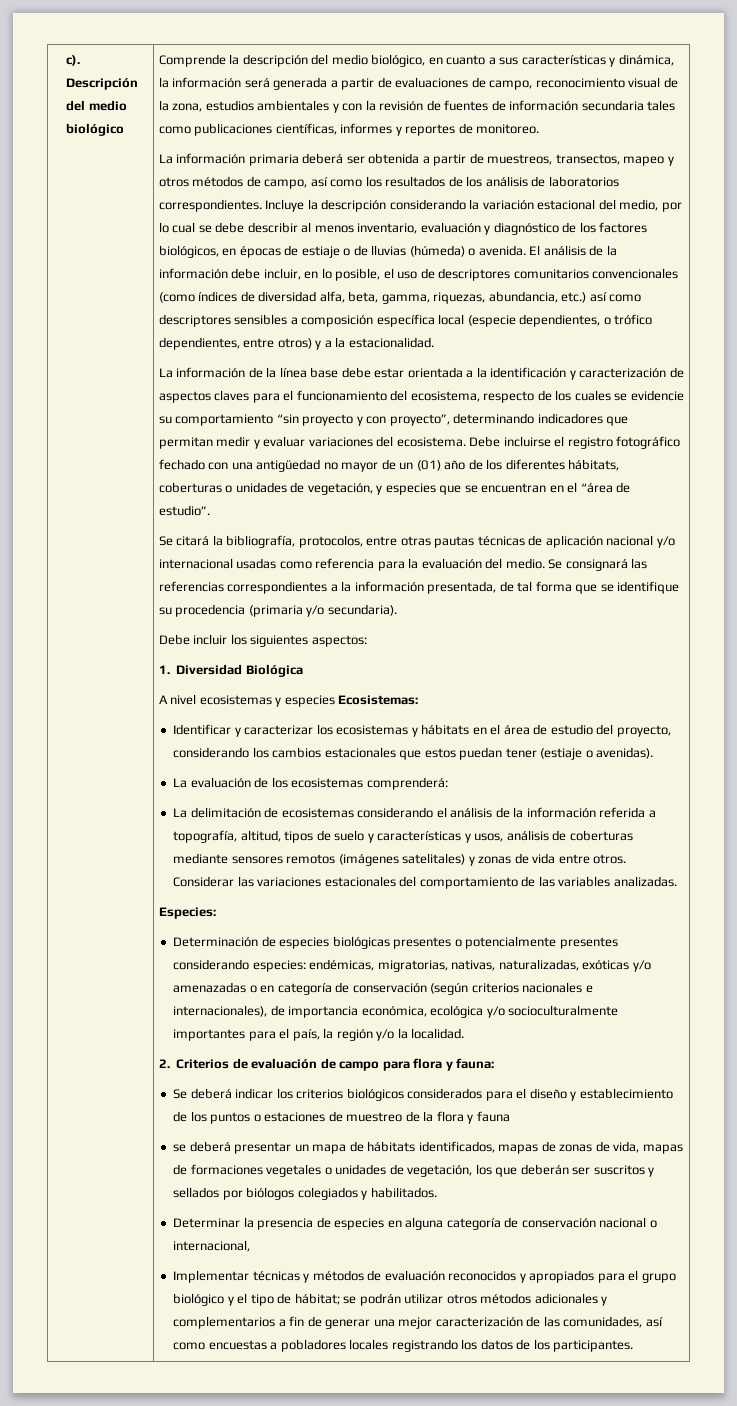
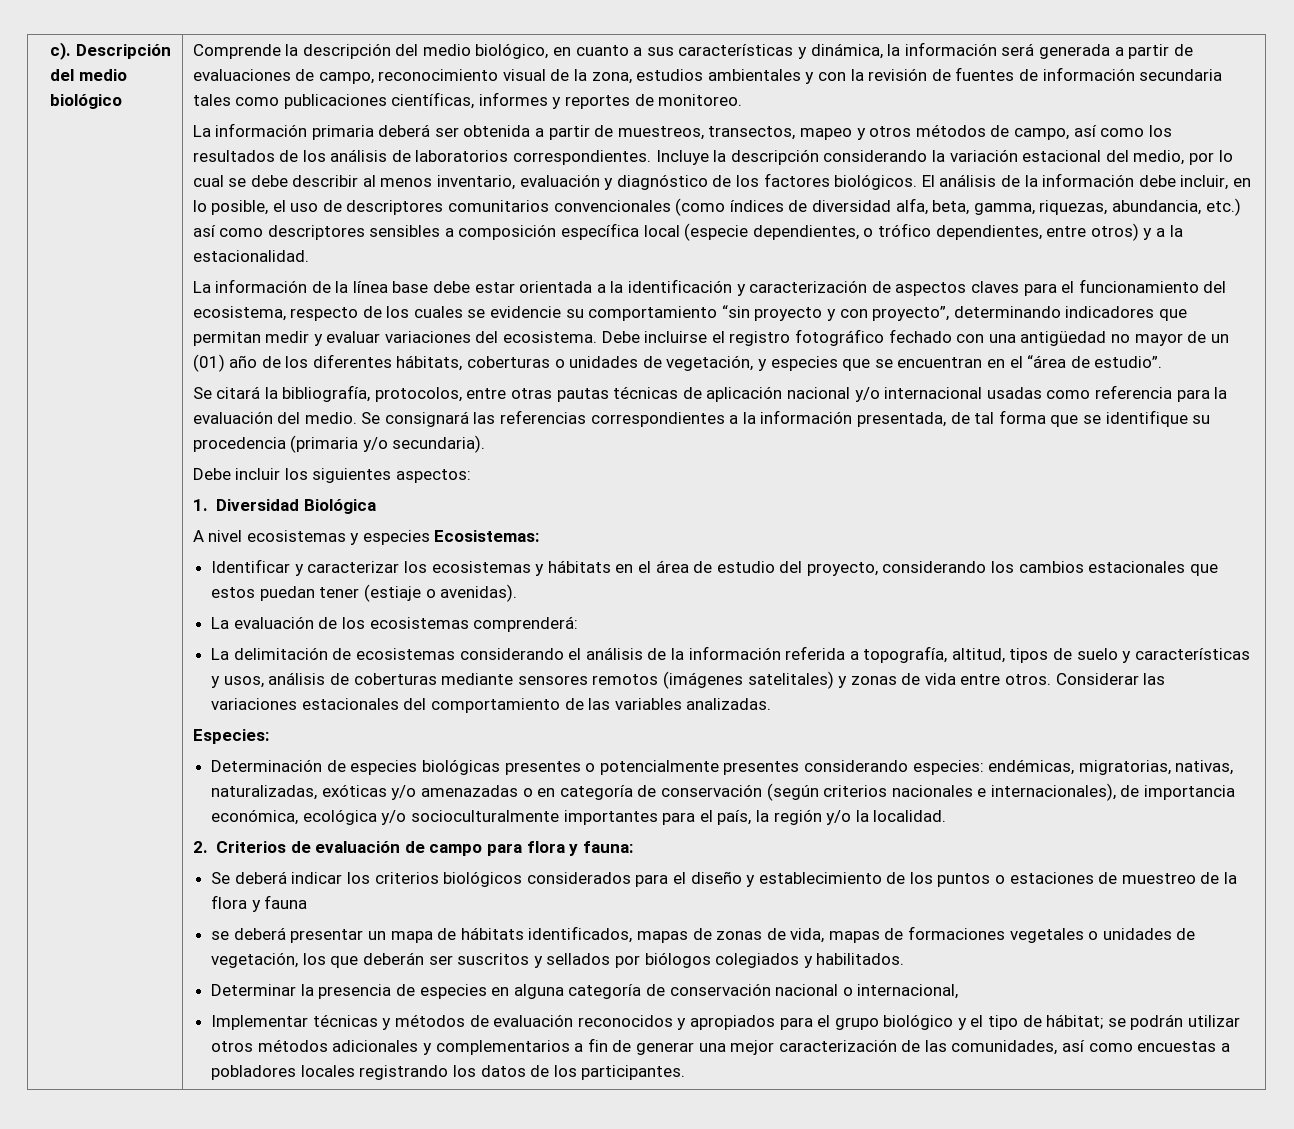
- Incluye la descripción considerando la variación estacional del medio, por lo cual se debe describir al menos inventario, evaluación y diagnóstico de los factores biológicos, en épocas de estiaje o de lluvias (húmeda) o avenida.
+ Incluye la descripción considerando la variación estacional del medio, por lo cual se debe describir al menos inventario, evaluación y diagnóstico de los factores biológicos.

